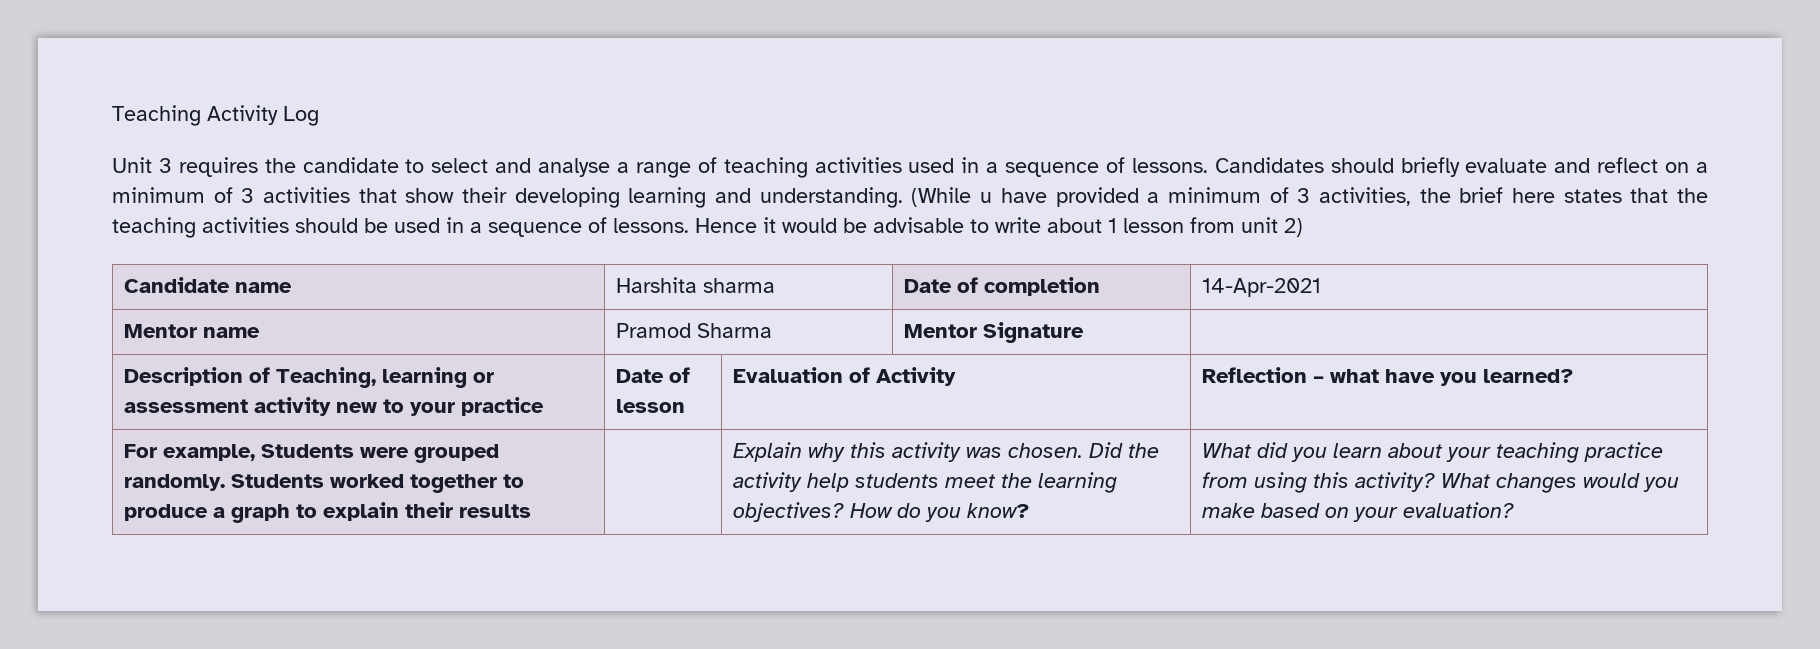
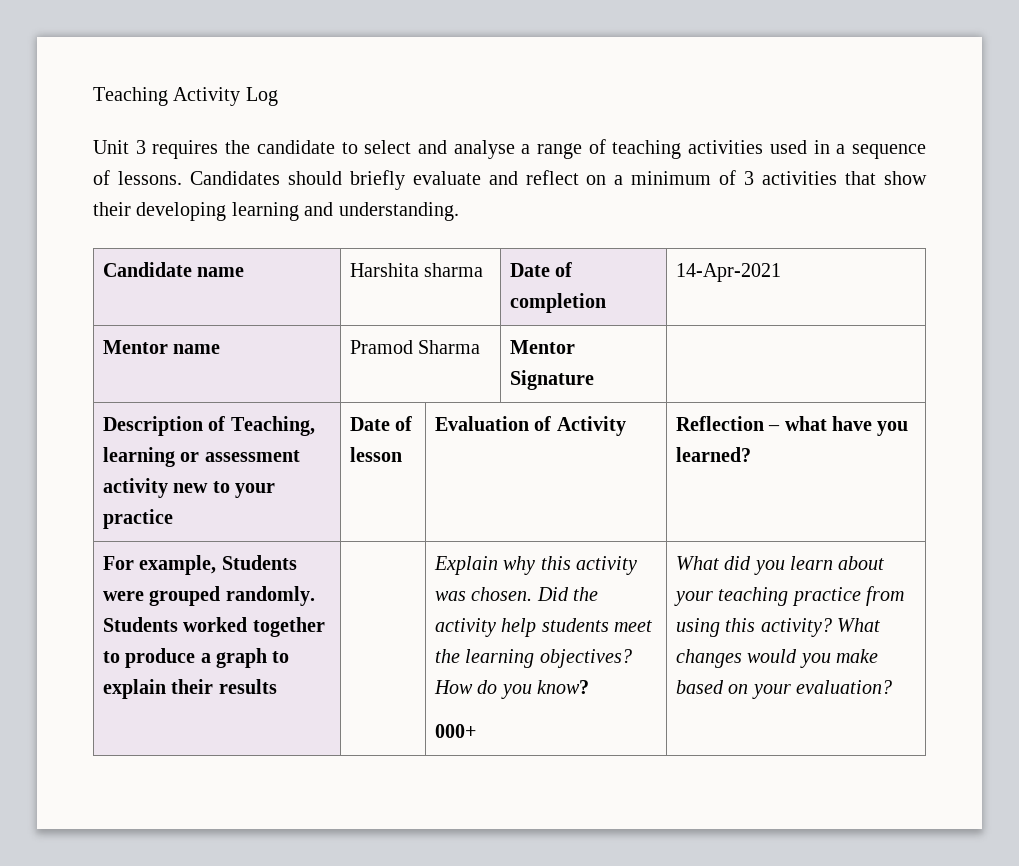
- (While u have provided a minimum of 3 activities, the brief here states that the teaching activities should be used in a sequence of lessons. Hence it would be advisable to write about 1 lesson from unit 2)
+ 000+

